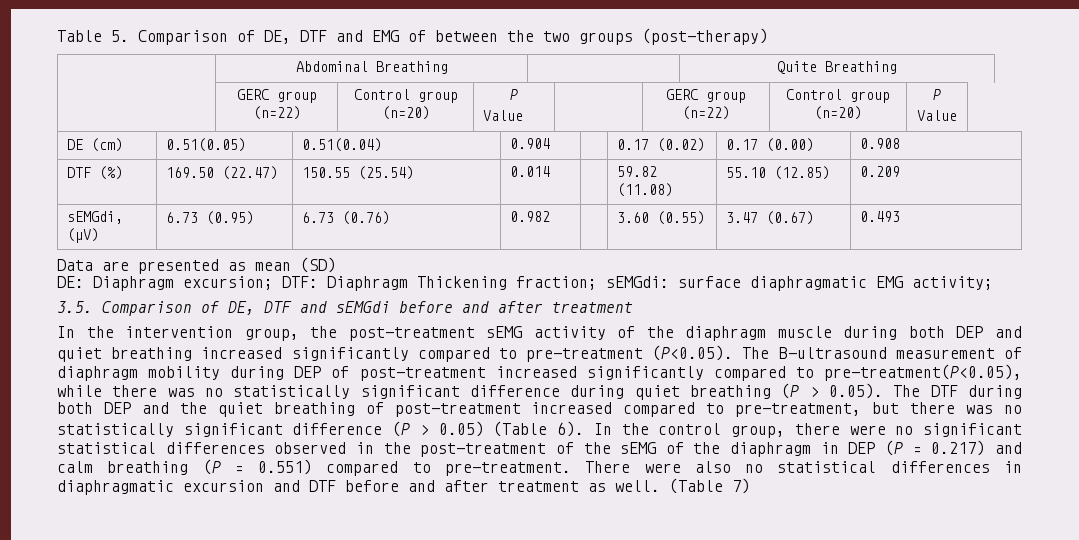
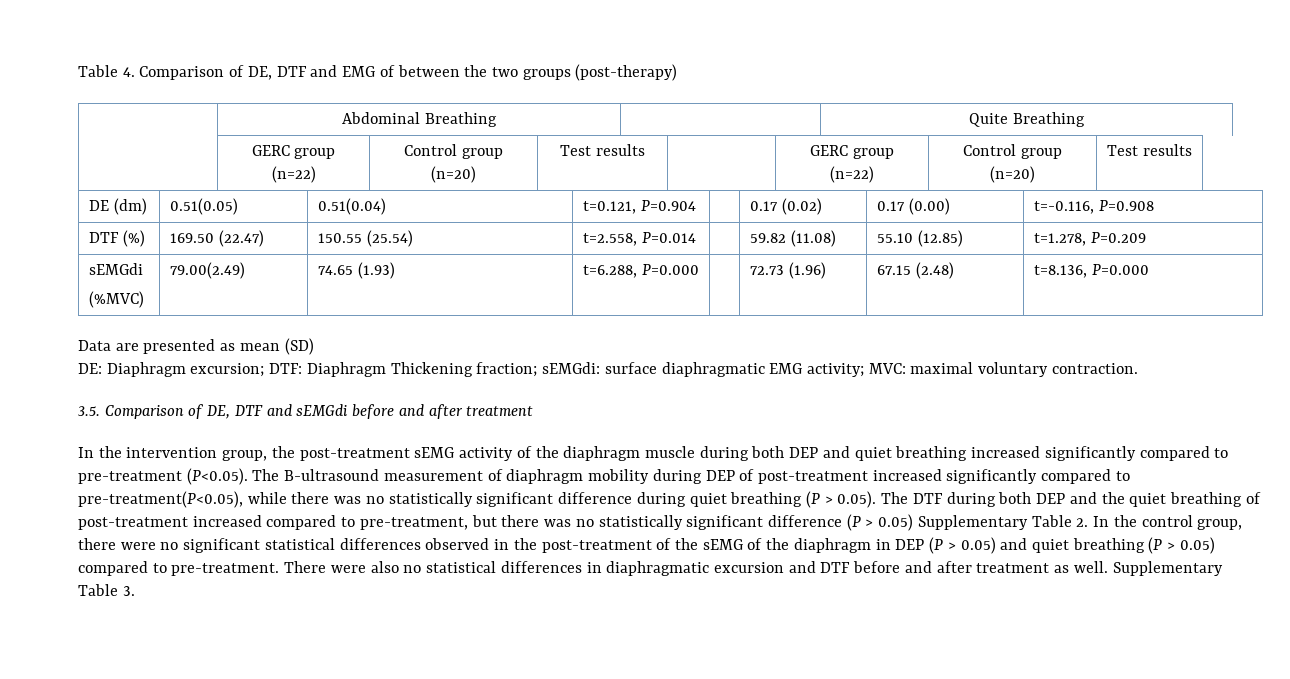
- Table 5. Comparison of DE, DTF and EMG of between the two groups (post-therapy)
+ Table 4. Comparison of DE, DTF and EMG of between the two groups (post-therapy)
  | Abdominal Breathing | | Quite Breathing
- | GERC group (n=22) | Control group (n=20) | P
- Value | | GERC group (n=22) | Control group (n=20) | P
- Value
+ | GERC group (n=22) | Control group (n=20) | Test results | | GERC group (n=22) | Control group (n=20) | Test results
- DE (cm) | 0.51(0.05) | 0.51(0.04) | 0.904 | | 0.17 (0.02) | 0.17 (0.00) | 0.908
+ DE (dm) | 0.51(0.05) | 0.51(0.04) | t=0.121, P=0.904 | | 0.17 (0.02) | 0.17 (0.00) | t=-0.116, P=0.908
- DTF (%) | 169.50 (22.47) | 150.55 (25.54) | 0.014 | | 59.82 (11.08) | 55.10 (12.85) | 0.209
- sEMGdi, (μV) | 6.73 (0.95) | 6.73 (0.76) | 0.982 | | 3.60 (0.55) | 3.47 (0.67) | 0.493
+ DTF (%) | 169.50 (22.47) | 150.55 (25.54) | t=2.558, P=0.014 | | 59.82 (11.08) | 55.10 (12.85) | t=1.278, P=0.209
+ sEMGdi
+ (%MVC) | 79.00(2.49) | 74.65 (1.93) | t=6.288, P=0.000 | | 72.73 (1.96) | 67.15 (2.48) | t=8.136, P=0.000
- DE: Diaphragm excursion; DTF: Diaphragm Thickening fraction; sEMGdi: surface diaphragmatic EMG activity;
+ DE: Diaphragm excursion; DTF: Diaphragm Thickening fraction; sEMGdi: surface diaphragmatic EMG activity; MVC: maximal voluntary contraction.
- In the intervention group, the post-treatment sEMG activity of the diaphragm muscle during both DEP and quiet breathing increased significantly compared to pre-treatment (P<0.05). The B-ultrasound measurement of diaphragm mobility during DEP of post-treatment increased significantly compared to pre-treatment(P<0.05), while there was no statistically significant difference during quiet breathing (P > 0.05). The DTF during both DEP and the quiet breathing of post-treatment increased compared to pre-treatment, but there was no statistically significant difference (P > 0.05) (Table 6). In the control group, there were no significant statistical differences observed in the post-treatment of the sEMG of the diaphragm in DEP (P = 0.217) and calm breathing (P = 0.551) compared to pre-treatment.
+ In the intervention group, the post-treatment sEMG activity of the diaphragm muscle during both DEP and quiet breathing increased significantly compared to pre-treatment (P<0.05). The B-ultrasound measurement of diaphragm mobility during DEP of post-treatment increased significantly compared to pre-treatment(P<0.05), while there was no statistically significant difference during quiet breathing (P > 0.05). The DTF during both DEP and the quiet breathing of post-treatment increased compared to pre-treatment, but there was no statistically significant difference (P > 0.05) Supplementary Table 2. In the control group, there were no significant statistical differences observed in the post-treatment of the sEMG of the diaphragm in DEP (P > 0.05) and quiet breathing (P > 0.05) compared to pre-treatment.
- (Table 7)
+ Supplementary Table 3.

